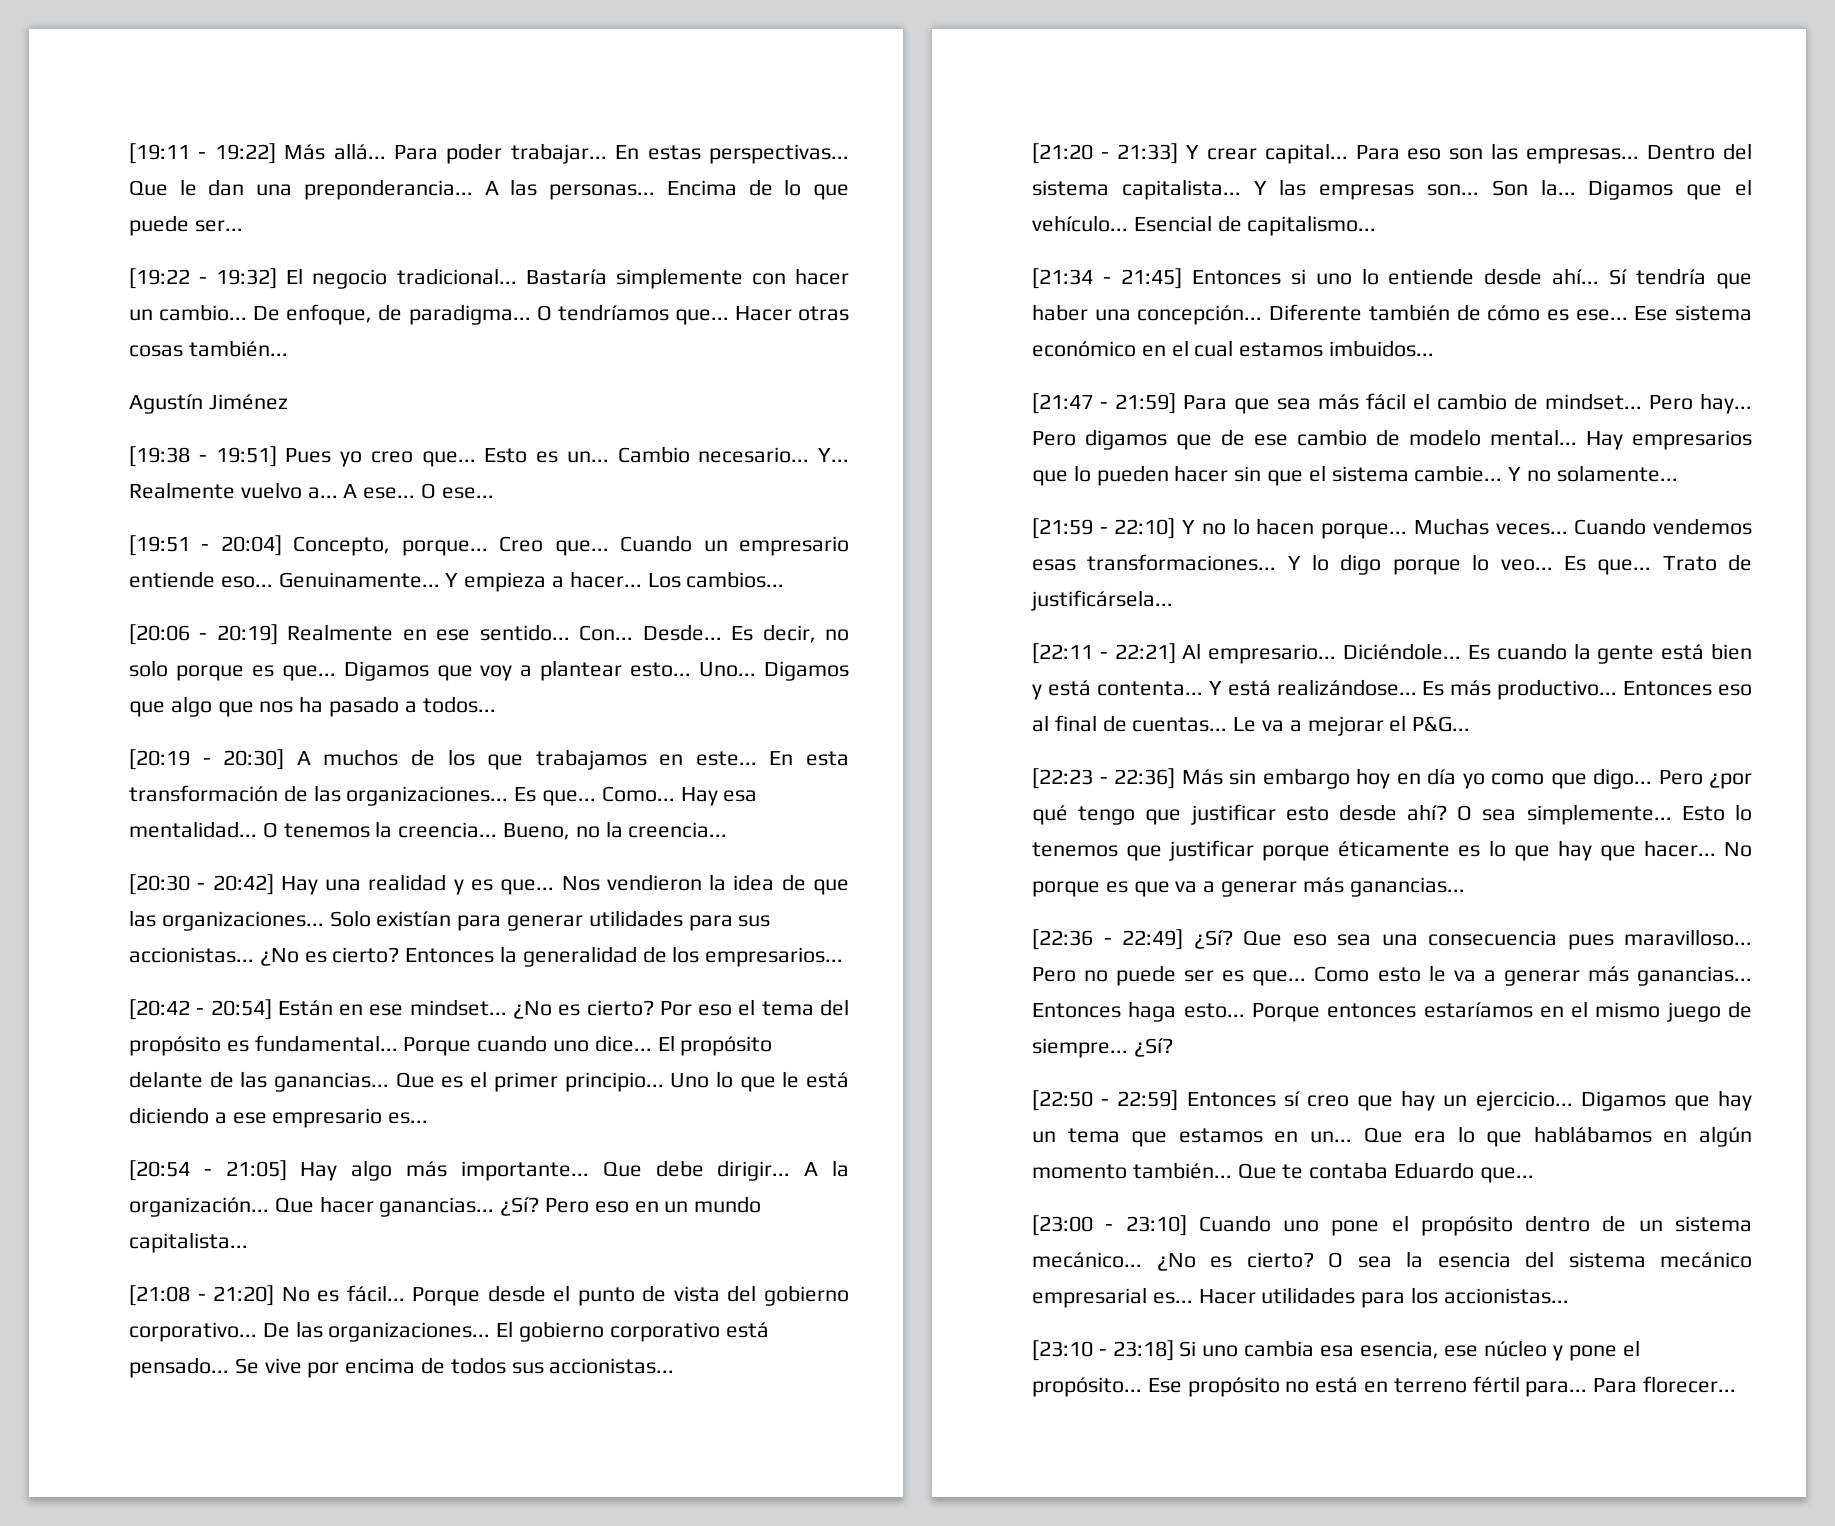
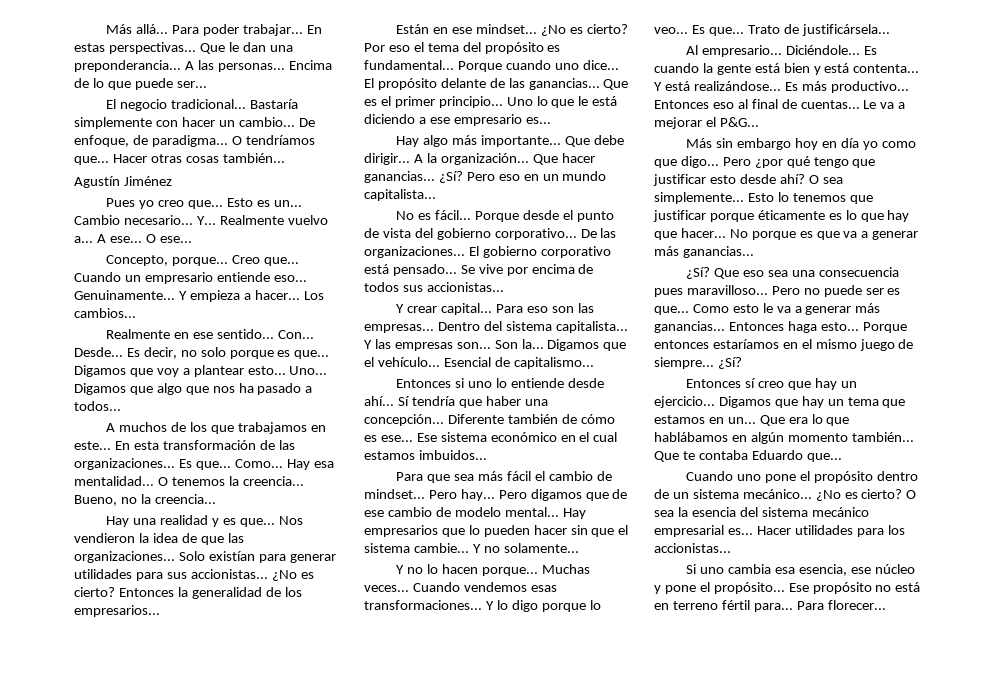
- [19:11 - 19:22] Más allá...
+ Más allá...
- [19:22 - 19:32] El negocio tradicional...
+ El negocio tradicional...
- [19:38 - 19:51] Pues yo creo que...
+ Pues yo creo que...
- [19:51 - 20:04] Concepto, porque...
+ Concepto, porque...
- [20:06 - 20:19] Realmente en ese sentido...
+ Realmente en ese sentido...
- [20:19 - 20:30] A muchos de los que trabajamos en este...
+ A muchos de los que trabajamos en este...
- [20:30 - 20:42] Hay una realidad y es que...
+ Hay una realidad y es que...
- [20:42 - 20:54] Están en ese mindset...
+ Están en ese mindset...
- [20:54 - 21:05] Hay algo más importante...
+ Hay algo más importante...
- [21:08 - 21:20] No es fácil...
+ No es fácil...
- [21:20 - 21:33] Y crear capital...
+ Y crear capital...
- [21:34 - 21:45] Entonces si uno lo entiende desde ahí...
+ Entonces si uno lo entiende desde ahí...
- [21:47 - 21:59] Para que sea más fácil el cambio de mindset...
+ Para que sea más fácil el cambio de mindset...
- [21:59 - 22:10] Y no lo hacen porque...
+ Y no lo hacen porque...
- [22:11 - 22:21] Al empresario...
+ Al empresario...
- [22:23 - 22:36] Más sin embargo hoy en día yo como que digo...
+ Más sin embargo hoy en día yo como que digo...
  No porque es que va a generar más ganancias...
- [22:36 - 22:49] ¿Sí?
+ ¿Sí?
- [22:50 - 22:59] Entonces sí creo que hay un ejercicio...
+ Entonces sí creo que hay un ejercicio...
- [23:00 - 23:10] Cuando uno pone el propósito dentro de un sistema mecánico...
+ Cuando uno pone el propósito dentro de un sistema mecánico...
- [23:10 - 23:18] Si uno cambia esa esencia, ese núcleo y pone el propósito...
+ Si uno cambia esa esencia, ese núcleo y pone el propósito...

